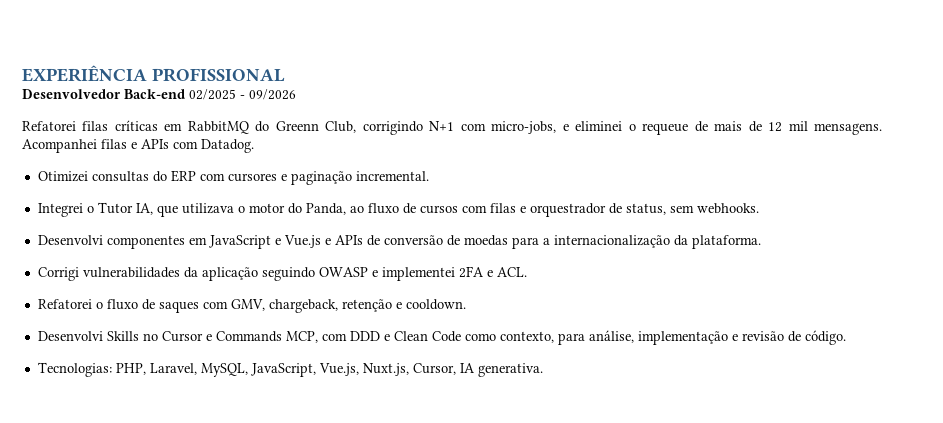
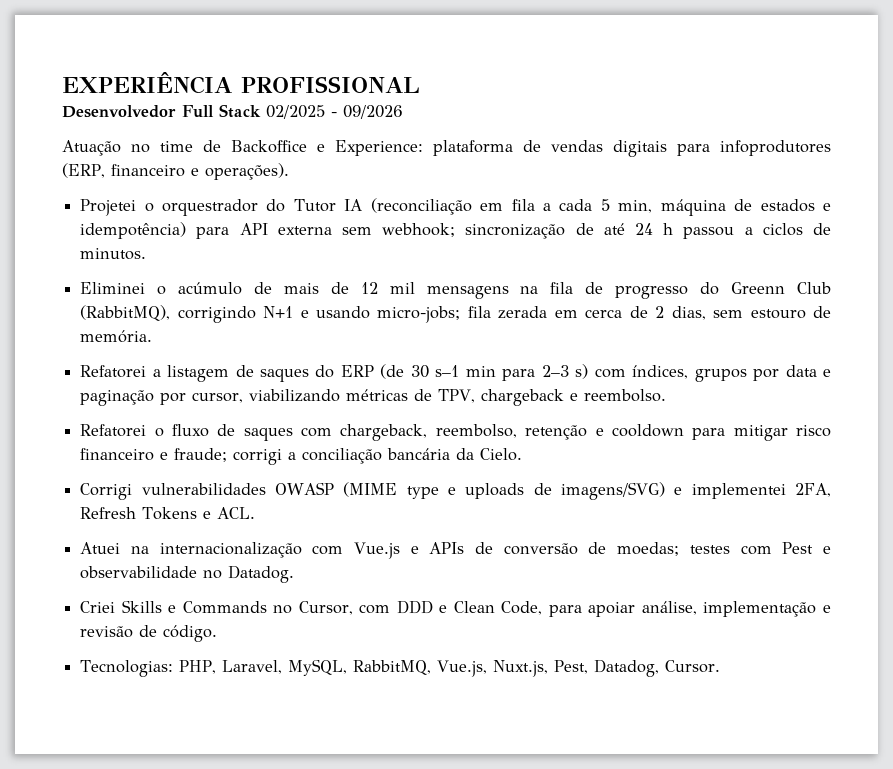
- Desenvolvedor Back-end 02/2025 - 09/2026
+ Desenvolvedor Full Stack 02/2025 - 09/2026
- Refatorei filas críticas em RabbitMQ do Greenn Club, corrigindo N+1 com micro-jobs, e eliminei o requeue de mais de 12 mil mensagens. Acompanhei filas e APIs com Datadog.
- Otimizei consultas do ERP com cursores e paginação incremental.
- Integrei o Tutor IA, que utilizava o motor do Panda, ao fluxo de cursos com filas e orquestrador de status, sem webhooks.
- Desenvolvi componentes em JavaScript e Vue.js e APIs de conversão de moedas para a internacionalização da plataforma.
- Corrigi vulnerabilidades da aplicação seguindo OWASP e implementei 2FA e ACL.
+ Atuação no time de Backoffice e Experience: plataforma de vendas digitais para infoprodutores (ERP, financeiro e operações).
+ Projetei o orquestrador do Tutor IA (reconciliação em fila a cada 5 min, máquina de estados e idempotência) para API externa sem webhook; sincronização de até 24 h passou a ciclos de minutos.
+ Eliminei o acúmulo de mais de 12 mil mensagens na fila de progresso do Greenn Club (RabbitMQ), corrigindo N+1 e usando micro-jobs; fila zerada em cerca de 2 dias, sem estouro de memória.
+ Refatorei a listagem de saques do ERP (de 30 s–1 min para 2–3 s) com índices, grupos por data e paginação por cursor, viabilizando métricas de TPV, chargeback e reembolso.
- Refatorei o fluxo de saques com GMV, chargeback, retenção e cooldown.
- Desenvolvi Skills no Cursor e Commands MCP, com DDD e Clean Code como contexto, para análise, implementação e revisão de código.
+ Refatorei o fluxo de saques com chargeback, reembolso, retenção e cooldown para mitigar risco financeiro e fraude; corrigi a conciliação bancária da Cielo.
+ Corrigi vulnerabilidades OWASP (MIME type e uploads de imagens/SVG) e implementei 2FA, Refresh Tokens e ACL.
+ Atuei na internacionalização com Vue.js e APIs de conversão de moedas; testes com Pest e observabilidade no Datadog.
+ Criei Skills e Commands no Cursor, com DDD e Clean Code, para apoiar análise, implementação e revisão de código.
- Tecnologias: PHP, Laravel, MySQL, JavaScript, Vue.js, Nuxt.js, Cursor, IA generativa.
+ Tecnologias: PHP, Laravel, MySQL, RabbitMQ, Vue.js, Nuxt.js, Pest, Datadog, Cursor.

